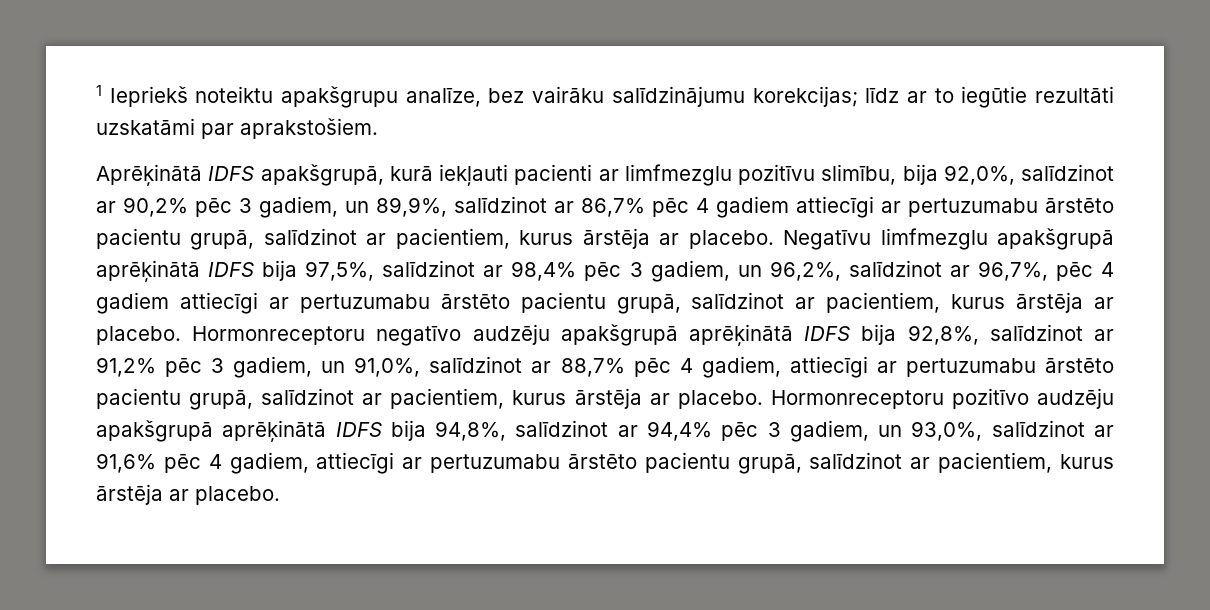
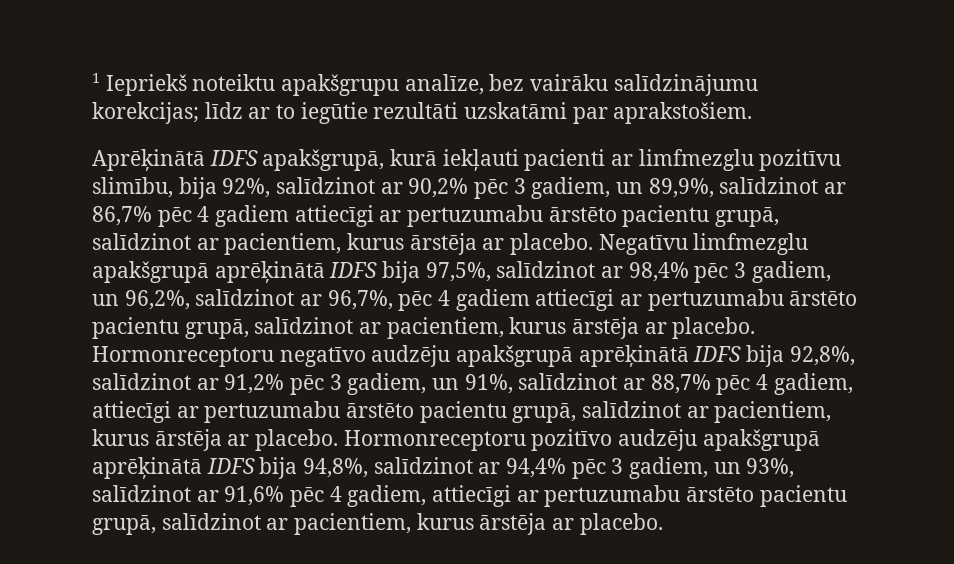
- Aprēķinātā IDFS apakšgrupā, kurā iekļauti pacienti ar limfmezglu pozitīvu slimību, bija 92,0%, salīdzinot ar 90,2% pēc 3 gadiem, un 89,9%, salīdzinot ar 86,7% pēc 4 gadiem attiecīgi ar pertuzumabu ārstēto pacientu grupā, salīdzinot ar pacientiem, kurus ārstēja ar placebo.
+ Aprēķinātā IDFS apakšgrupā, kurā iekļauti pacienti ar limfmezglu pozitīvu slimību, bija 92%, salīdzinot ar 90,2% pēc 3 gadiem, un 89,9%, salīdzinot ar 86,7% pēc 4 gadiem attiecīgi ar pertuzumabu ārstēto pacientu grupā, salīdzinot ar pacientiem, kurus ārstēja ar placebo.
- Hormonreceptoru negatīvo audzēju apakšgrupā aprēķinātā IDFS bija 92,8%, salīdzinot ar 91,2% pēc 3 gadiem, un 91,0%, salīdzinot ar 88,7% pēc 4 gadiem, attiecīgi ar pertuzumabu ārstēto pacientu grupā, salīdzinot ar pacientiem, kurus ārstēja ar placebo.
+ Hormonreceptoru negatīvo audzēju apakšgrupā aprēķinātā IDFS bija 92,8%, salīdzinot ar 91,2% pēc 3 gadiem, un 91%, salīdzinot ar 88,7% pēc 4 gadiem, attiecīgi ar pertuzumabu ārstēto pacientu grupā, salīdzinot ar pacientiem, kurus ārstēja ar placebo.
- Hormonreceptoru pozitīvo audzēju apakšgrupā aprēķinātā IDFS bija 94,8%, salīdzinot ar 94,4% pēc 3 gadiem, un 93,0%, salīdzinot ar 91,6% pēc 4 gadiem, attiecīgi ar pertuzumabu ārstēto pacientu grupā, salīdzinot ar pacientiem, kurus ārstēja ar placebo.
+ Hormonreceptoru pozitīvo audzēju apakšgrupā aprēķinātā IDFS bija 94,8%, salīdzinot ar 94,4% pēc 3 gadiem, un 93%, salīdzinot ar 91,6% pēc 4 gadiem, attiecīgi ar pertuzumabu ārstēto pacientu grupā, salīdzinot ar pacientiem, kurus ārstēja ar placebo.

